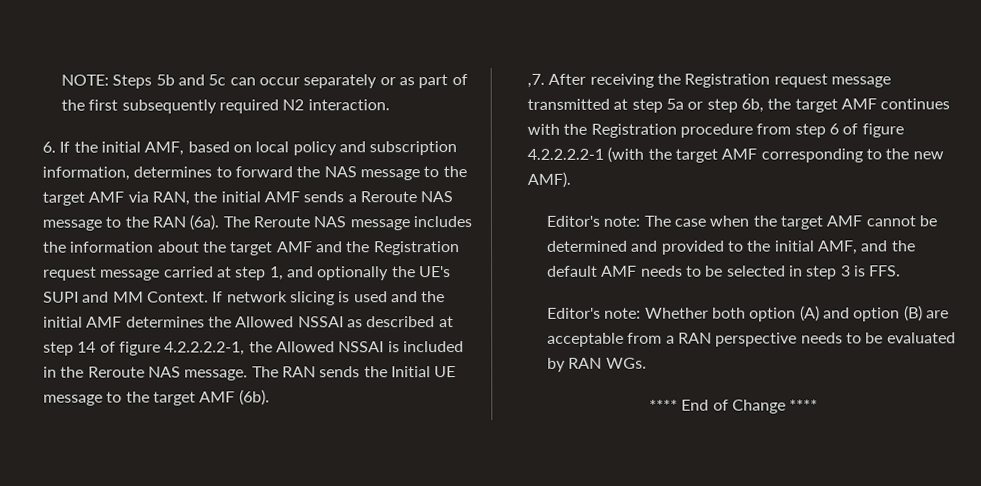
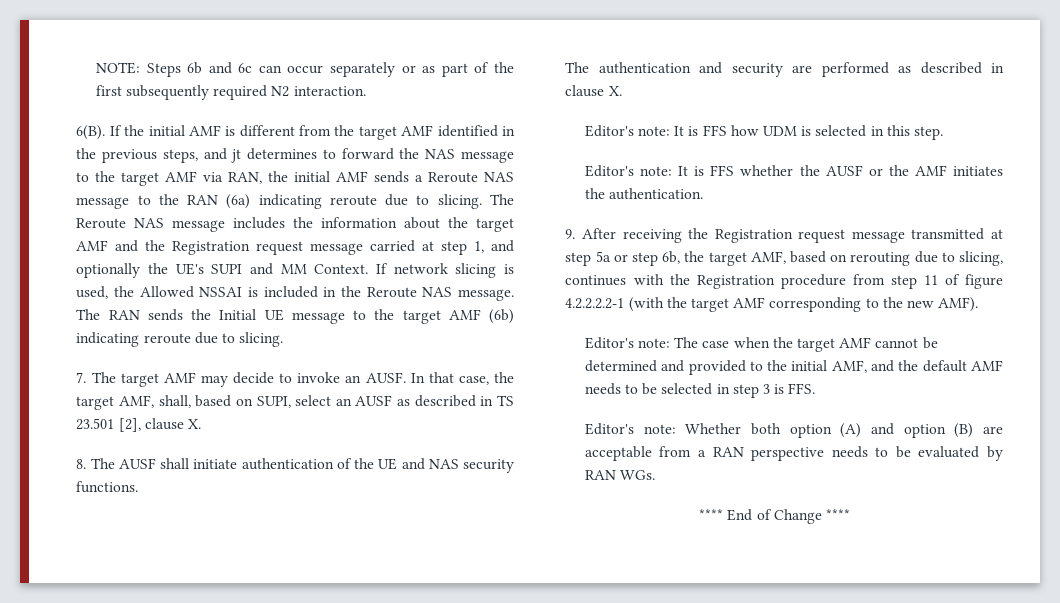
- NOTE: Steps 5b and 5c can occur separately or as part of the first subsequently required N2 interaction.
+ NOTE: Steps 6b and 6c can occur separately or as part of the first subsequently required N2 interaction.
- 6. If the initial AMF, based on local policy and subscription information, determines to forward the NAS message to the target AMF via RAN, the initial AMF sends a Reroute NAS message to the RAN (6a).
+ 6(B). If the initial AMF is different from the target AMF identified in the previous steps, and jt determines to forward the NAS message to the target AMF via RAN, the initial AMF sends a Reroute NAS message to the RAN (6a) indicating reroute due to slicing.
- If network slicing is used and the initial AMF determines the Allowed NSSAI as described at step 14 of figure 4.2.2.2.2-1, the Allowed NSSAI is included in the Reroute NAS message.
+ If network slicing is used, the Allowed NSSAI is included in the Reroute NAS message.
- The RAN sends the Initial UE message to the target AMF (6b).
- ,7. After receiving the Registration request message transmitted at step 5a or step 6b, the target AMF continues with the Registration procedure from step 6 of figure 4.2.2.2.2-1 (with the target AMF corresponding to the new AMF).
+ The RAN sends the Initial UE message to the target AMF (6b) indicating reroute due to slicing.
+ 7. The target AMF may decide to invoke an AUSF. In that case, the target AMF, shall, based on SUPI, select an AUSF as described in TS 23.501 [2], clause X.
+ 8. The AUSF shall initiate authentication of the UE and NAS security functions.
+ The authentication and security are performed as described in clause X.
+ Editor's note: It is FFS how UDM is selected in this step.
+ Editor's note: It is FFS whether the AUSF or the AMF initiates the authentication.
+ 9. After receiving the Registration request message transmitted at step 5a or step 6b, the target AMF, based on rerouting due to slicing, continues with the Registration procedure from step 11 of figure 4.2.2.2.2-1 (with the target AMF corresponding to the new AMF).

